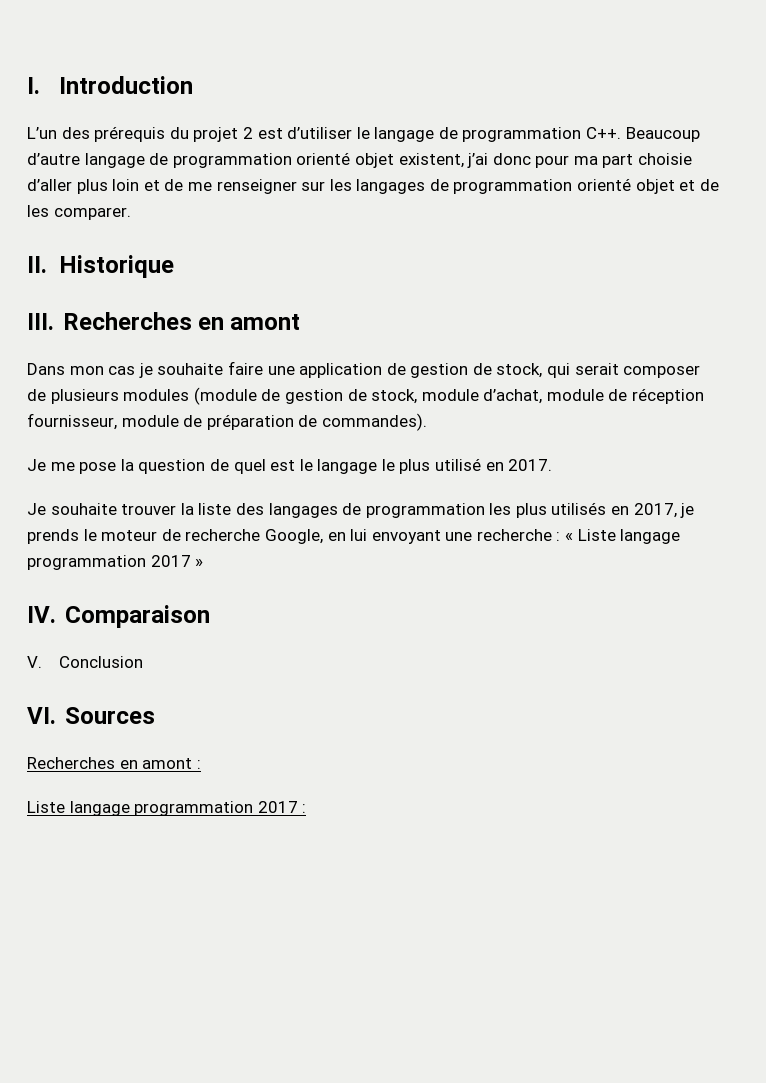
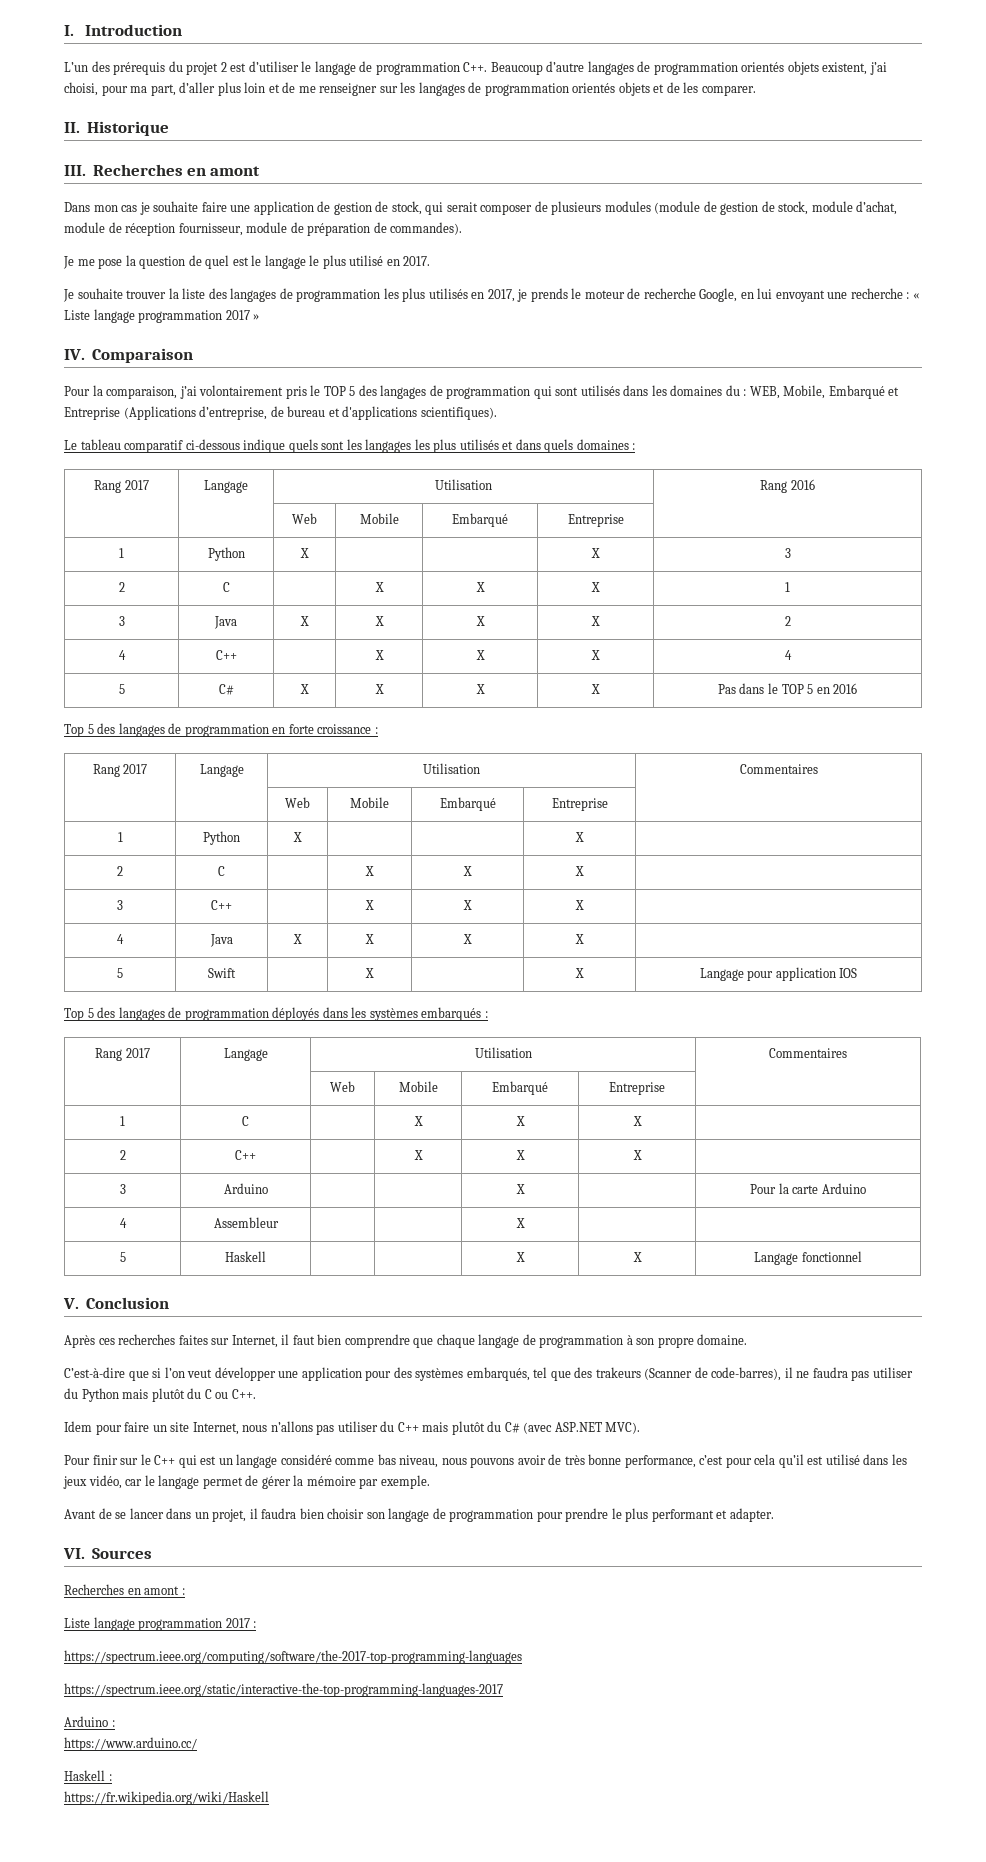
- L’un des prérequis du projet 2 est d’utiliser le langage de programmation C++. Beaucoup d’autre langage de programmation orienté objet existent, j’ai donc pour ma part choisie d’aller plus loin et de me renseigner sur les langages de programmation orienté objet et de les comparer.
+ L’un des prérequis du projet 2 est d’utiliser le langage de programmation C++. Beaucoup d’autre langages de programmation orientés objets existent, j’ai choisi, pour ma part, d’aller plus loin et de me renseigner sur les langages de programmation orientés objets et de les comparer.
+ Pour la comparaison, j’ai volontairement pris le TOP 5 des langages de programmation qui sont utilisés dans les domaines du : WEB, Mobile, Embarqué et Entreprise (Applications d’entreprise, de bureau et d'applications scientifiques).
+ Le tableau comparatif ci-dessous indique quels sont les langages les plus utilisés et dans quels domaines :
+ Rang 2017 | Langage | Utilisation | Rang 2016
+ | | Web | Mobile | Embarqué | Entreprise |
+ 1 | Python | X | | | X | 3
+ 2 | C | | X | X | X | 1
+ 3 | Java | X | X | X | X | 2
+ 4 | C++ | | X | X | X | 4
+ 5 | C# | X | X | X | X | Pas dans le TOP 5 en 2016
+ Top 5 des langages de programmation en forte croissance :
+ Rang 2017 | Langage | Utilisation | Commentaires
+ | | Web | Mobile | Embarqué | Entreprise |
+ 1 | Python | X | | | X |
+ 2 | C | | X | X | X |
+ 3 | C++ | | X | X | X |
+ 4 | Java | X | X | X | X |
+ 5 | Swift | | X | | X | Langage pour application IOS
+ Top 5 des langages de programmation déployés dans les systèmes embarqués :
+ Rang 2017 | Langage | Utilisation | Commentaires
+ | | Web | Mobile | Embarqué | Entreprise |
+ 1 | C | | X | X | X |
+ 2 | C++ | | X | X | X |
+ 3 | Arduino | | | X | | Pour la carte Arduino
+ 4 | Assembleur | | | X | |
+ 5 | Haskell | | | X | X | Langage fonctionnel
  V. Conclusion
+ Après ces recherches faites sur Internet, il faut bien comprendre que chaque langage de programmation à son propre domaine.
+ C’est-à-dire que si l’on veut développer une application pour des systèmes embarqués, tel que des trakeurs (Scanner de code-barres), il ne faudra pas utiliser du Python mais plutôt du C ou C++.
+ Idem pour faire un site Internet, nous n’allons pas utiliser du C++ mais plutôt du C# (avec ASP.NET MVC).
+ Pour finir sur le C++ qui est un langage considéré comme bas niveau, nous pouvons avoir de très bonne performance, c’est pour cela qu’il est utilisé dans les jeux vidéo, car le langage permet de gérer la mémoire par exemple.
+ Avant de se lancer dans un projet, il faudra bien choisir son langage de programmation pour prendre le plus performant et adapter.
+ https://spectrum.ieee.org/computing/software/the-2017-top-programming-languages
+ https://spectrum.ieee.org/static/interactive-the-top-programming-languages-2017
+ Arduino :
+ https://www.arduino.cc/
+ Haskell :
+ https://fr.wikipedia.org/wiki/Haskell

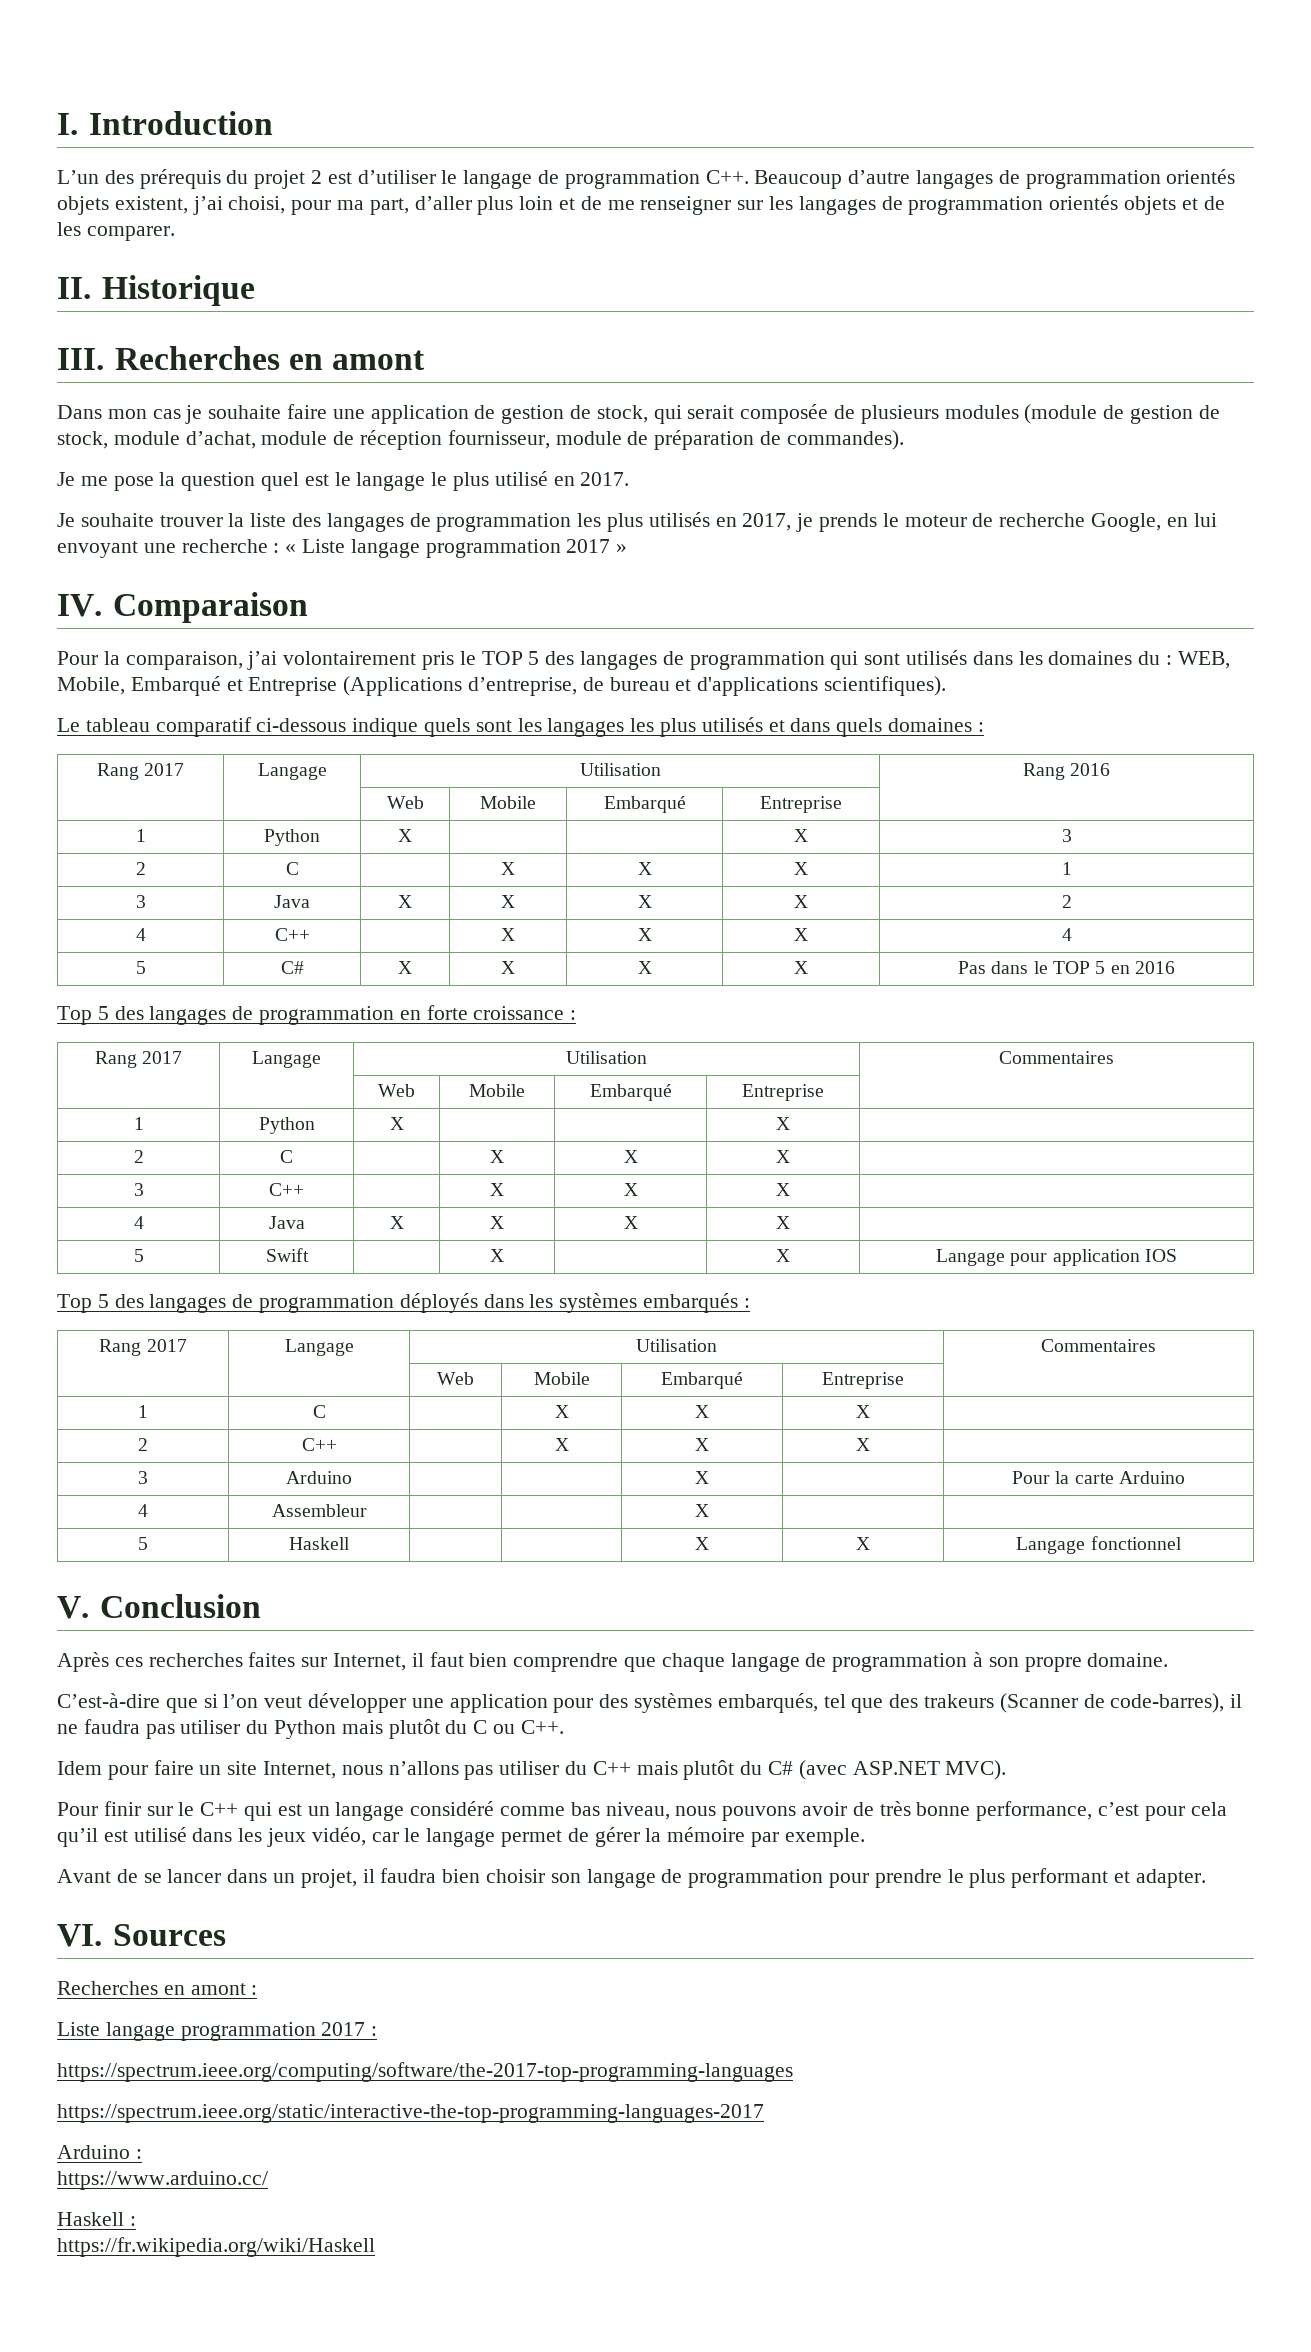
- Dans mon cas je souhaite faire une application de gestion de stock, qui serait composer de plusieurs modules (module de gestion de stock, module d’achat, module de réception fournisseur, module de préparation de commandes).
+ Dans mon cas je souhaite faire une application de gestion de stock, qui serait composée de plusieurs modules (module de gestion de stock, module d’achat, module de réception fournisseur, module de préparation de commandes).
- Je me pose la question de quel est le langage le plus utilisé en 2017.
+ Je me pose la question quel est le langage le plus utilisé en 2017.

